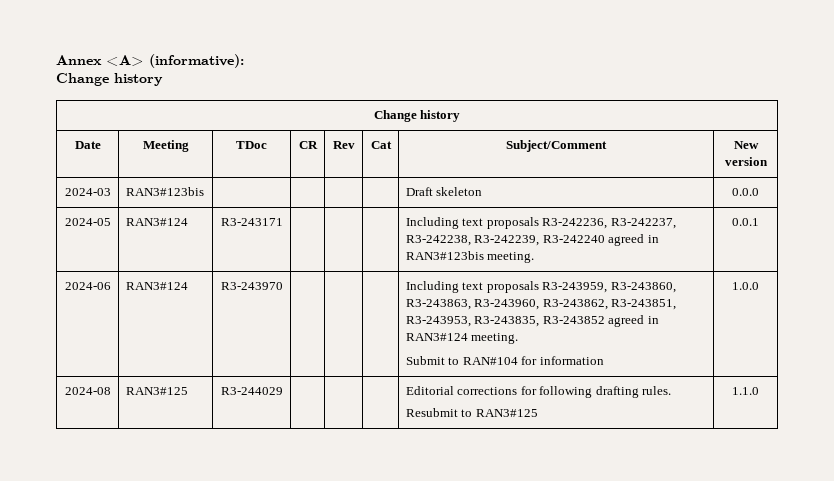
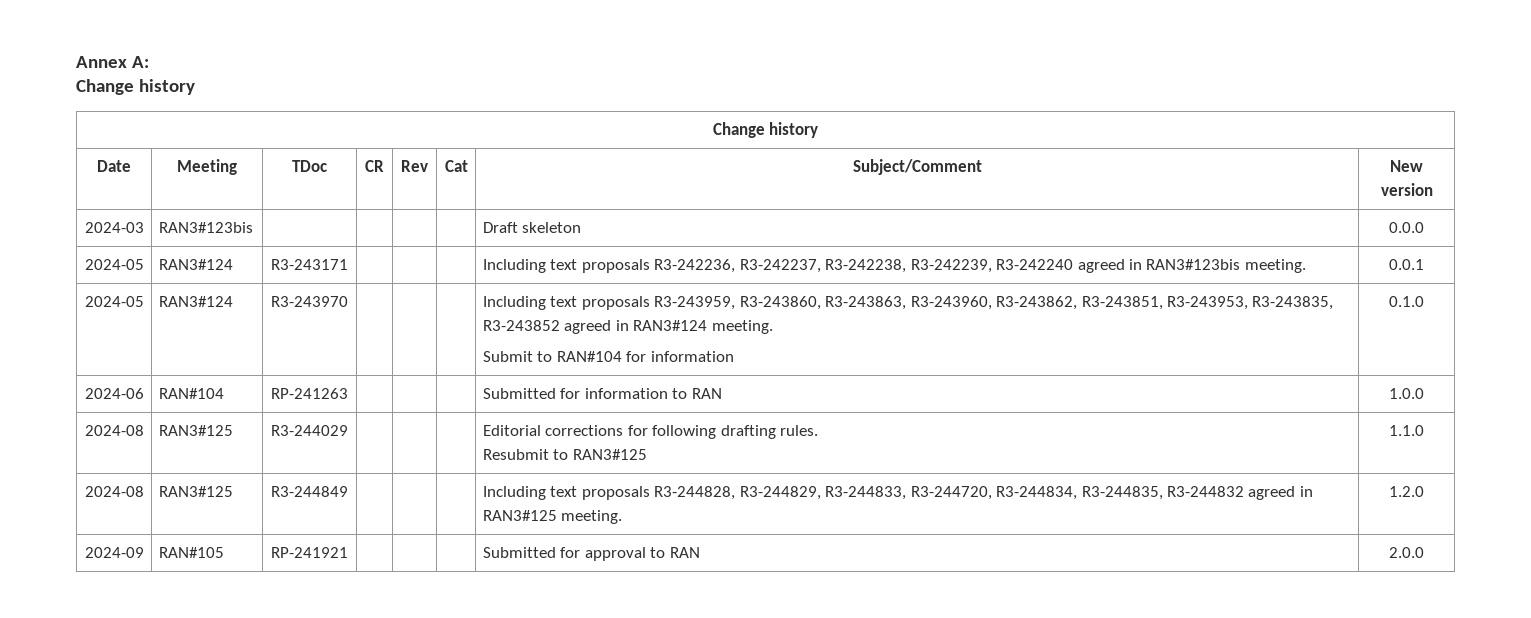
- Annex <A> (informative):
+ Annex A:
- 2024-06 | RAN3#124 | R3-243970 | | | | Including text proposals R3-243959, R3-243860, R3-243863, R3-243960, R3-243862, R3-243851, R3-243953, R3-243835, R3-243852 agreed in RAN3#124 meeting.
- Submit to RAN#104 for information | 1.0.0
+ 2024-05 | RAN3#124 | R3-243970 | | | | Including text proposals R3-243959, R3-243860, R3-243863, R3-243960, R3-243862, R3-243851, R3-243953, R3-243835, R3-243852 agreed in RAN3#124 meeting.
+ Submit to RAN#104 for information | 0.1.0
+ 2024-06 | RAN#104 | RP-241263 | | | | Submitted for information to RAN | 1.0.0
+ 2024-08 | RAN3#125 | R3-244849 | | | | Including text proposals R3-244828, R3-244829, R3-244833, R3-244720, R3-244834, R3-244835, R3-244832 agreed in RAN3#125 meeting. | 1.2.0
+ 2024-09 | RAN#105 | RP-241921 | | | | Submitted for approval to RAN | 2.0.0

